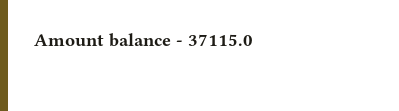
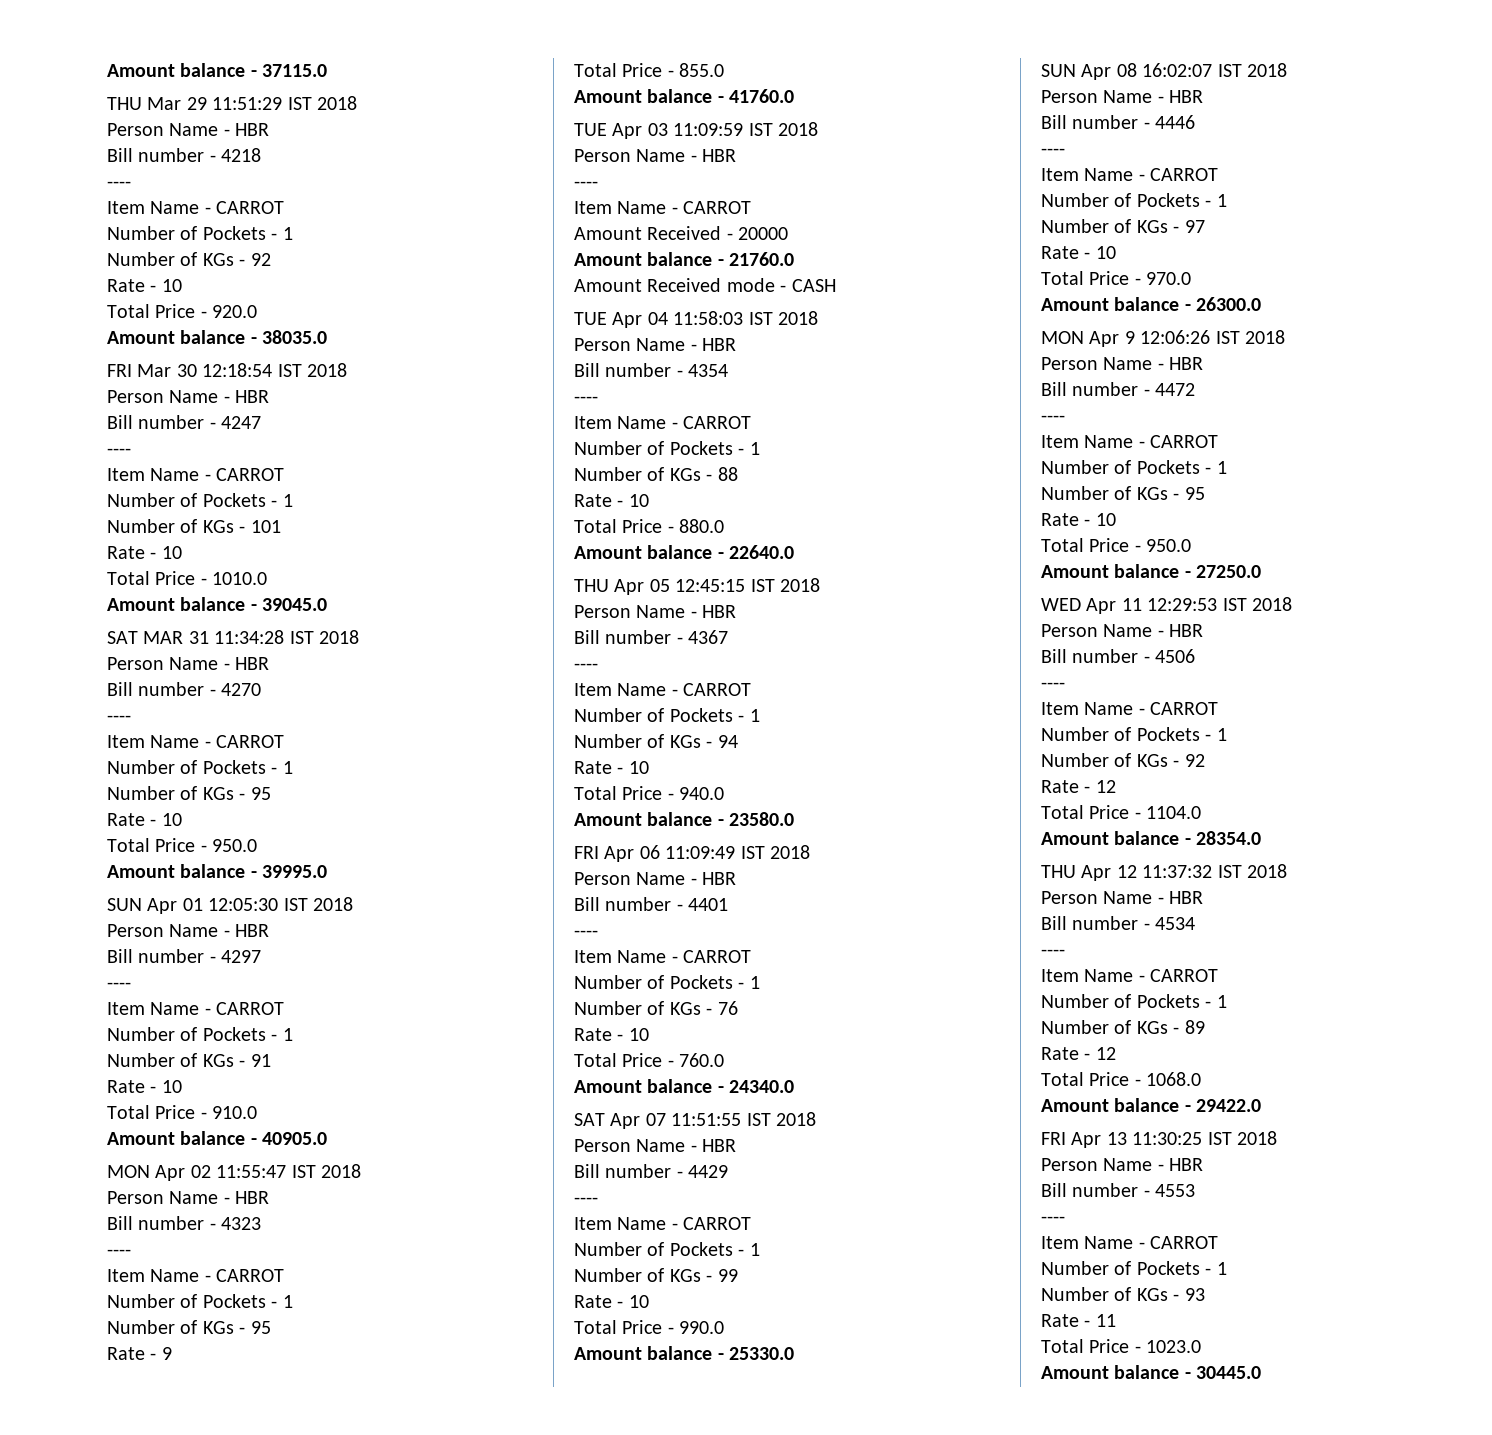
+ THU Mar 29 11:51:29 IST 2018
+ Person Name - HBR
+ Bill number - 4218
+ ----
+ Item Name - CARROT
+ Number of Pockets - 1
+ Number of KGs - 92
+ Rate - 10
+ Total Price - 920.0
+ Amount balance - 38035.0
+ FRI Mar 30 12:18:54 IST 2018
+ Person Name - HBR
+ Bill number - 4247
+ ----
+ Item Name - CARROT
+ Number of Pockets - 1
+ Number of KGs - 101
+ Rate - 10
+ Total Price - 1010.0
+ Amount balance - 39045.0
+ SAT MAR 31 11:34:28 IST 2018
+ Person Name - HBR
+ Bill number - 4270
+ ----
+ Item Name - CARROT
+ Number of Pockets - 1
+ Number of KGs - 95
+ Rate - 10
+ Total Price - 950.0
+ Amount balance - 39995.0
+ SUN Apr 01 12:05:30 IST 2018
+ Person Name - HBR
+ Bill number - 4297
+ ----
+ Item Name - CARROT
+ Number of Pockets - 1
+ Number of KGs - 91
+ Rate - 10
+ Total Price - 910.0
+ Amount balance - 40905.0
+ MON Apr 02 11:55:47 IST 2018
+ Person Name - HBR
+ Bill number - 4323
+ ----
+ Item Name - CARROT
+ Number of Pockets - 1
+ Number of KGs - 95
+ Rate - 9
+ Total Price - 855.0
+ Amount balance - 41760.0
+ TUE Apr 03 11:09:59 IST 2018
+ Person Name - HBR
+ ----
+ Item Name - CARROT
+ Amount Received - 20000
+ Amount balance - 21760.0
+ Amount Received mode - CASH
+ TUE Apr 04 11:58:03 IST 2018
+ Person Name - HBR
+ Bill number - 4354
+ ----
+ Item Name - CARROT
+ Number of Pockets - 1
+ Number of KGs - 88
+ Rate - 10
+ Total Price - 880.0
+ Amount balance - 22640.0
+ THU Apr 05 12:45:15 IST 2018
+ Person Name - HBR
+ Bill number - 4367
+ ----
+ Item Name - CARROT
+ Number of Pockets - 1
+ Number of KGs - 94
+ Rate - 10
+ Total Price - 940.0
+ Amount balance - 23580.0
+ FRI Apr 06 11:09:49 IST 2018
+ Person Name - HBR
+ Bill number - 4401
+ ----
+ Item Name - CARROT
+ Number of Pockets - 1
+ Number of KGs - 76
+ Rate - 10
+ Total Price - 760.0
+ Amount balance - 24340.0
+ SAT Apr 07 11:51:55 IST 2018
+ Person Name - HBR
+ Bill number - 4429
+ ----
+ Item Name - CARROT
+ Number of Pockets - 1
+ Number of KGs - 99
+ Rate - 10
+ Total Price - 990.0
+ Amount balance - 25330.0
+ SUN Apr 08 16:02:07 IST 2018
+ Person Name - HBR
+ Bill number - 4446
+ ----
+ Item Name - CARROT
+ Number of Pockets - 1
+ Number of KGs - 97
+ Rate - 10
+ Total Price - 970.0
+ Amount balance - 26300.0
+ MON Apr 9 12:06:26 IST 2018
+ Person Name - HBR
+ Bill number - 4472
+ ----
+ Item Name - CARROT
+ Number of Pockets - 1
+ Number of KGs - 95
+ Rate - 10
+ Total Price - 950.0
+ Amount balance - 27250.0
+ WED Apr 11 12:29:53 IST 2018
+ Person Name - HBR
+ Bill number - 4506
+ ----
+ Item Name - CARROT
+ Number of Pockets - 1
+ Number of KGs - 92
+ Rate - 12
+ Total Price - 1104.0
+ Amount balance - 28354.0
+ THU Apr 12 11:37:32 IST 2018
+ Person Name - HBR
+ Bill number - 4534
+ ----
+ Item Name - CARROT
+ Number of Pockets - 1
+ Number of KGs - 89
+ Rate - 12
+ Total Price - 1068.0
+ Amount balance - 29422.0
+ FRI Apr 13 11:30:25 IST 2018
+ Person Name - HBR
+ Bill number - 4553
+ ----
+ Item Name - CARROT
+ Number of Pockets - 1
+ Number of KGs - 93
+ Rate - 11
+ Total Price - 1023.0
+ Amount balance - 30445.0

